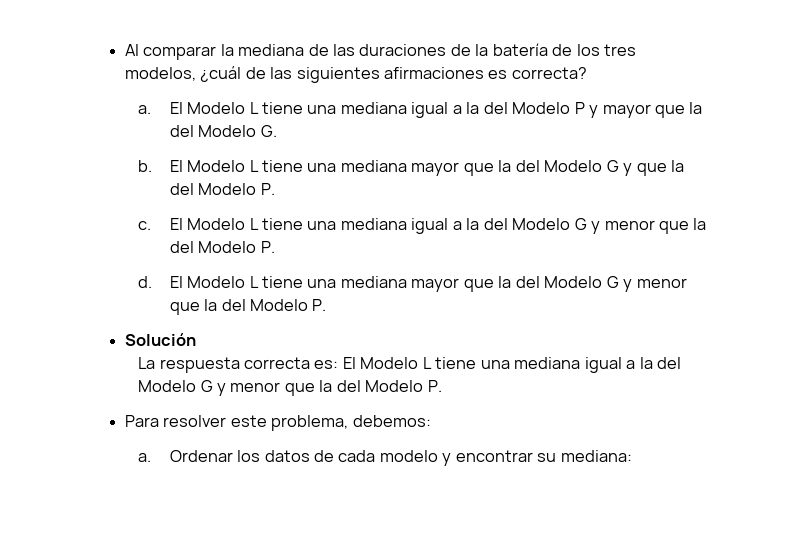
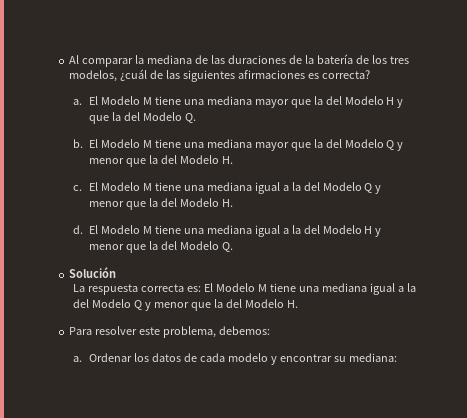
- El Modelo L tiene una mediana igual a la del Modelo P y mayor que la del Modelo G.
- b. El Modelo L tiene una mediana mayor que la del Modelo G y que la del Modelo P.
- c. El Modelo L tiene una mediana igual a la del Modelo G y menor que la del Modelo P.
- d. El Modelo L tiene una mediana mayor que la del Modelo G y menor que la del Modelo P.
+ El Modelo M tiene una mediana mayor que la del Modelo H y que la del Modelo Q.
+ b. El Modelo M tiene una mediana mayor que la del Modelo Q y menor que la del Modelo H.
+ c. El Modelo M tiene una mediana igual a la del Modelo Q y menor que la del Modelo H.
+ d. El Modelo M tiene una mediana igual a la del Modelo H y menor que la del Modelo Q.
- La respuesta correcta es: El Modelo L tiene una mediana igual a la del Modelo G y menor que la del Modelo P.
+ La respuesta correcta es: El Modelo M tiene una mediana igual a la del Modelo Q y menor que la del Modelo H.

